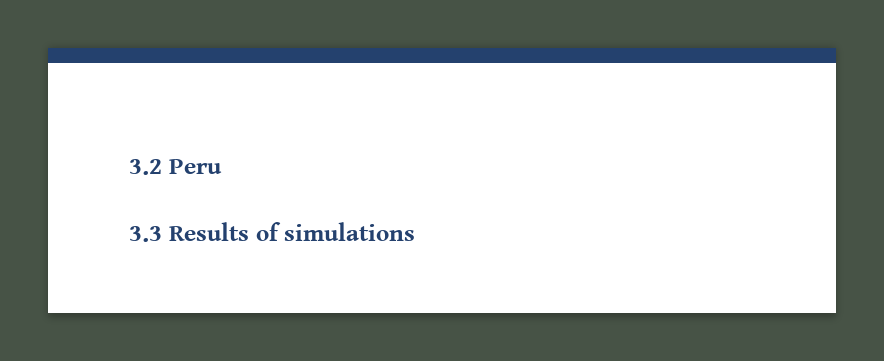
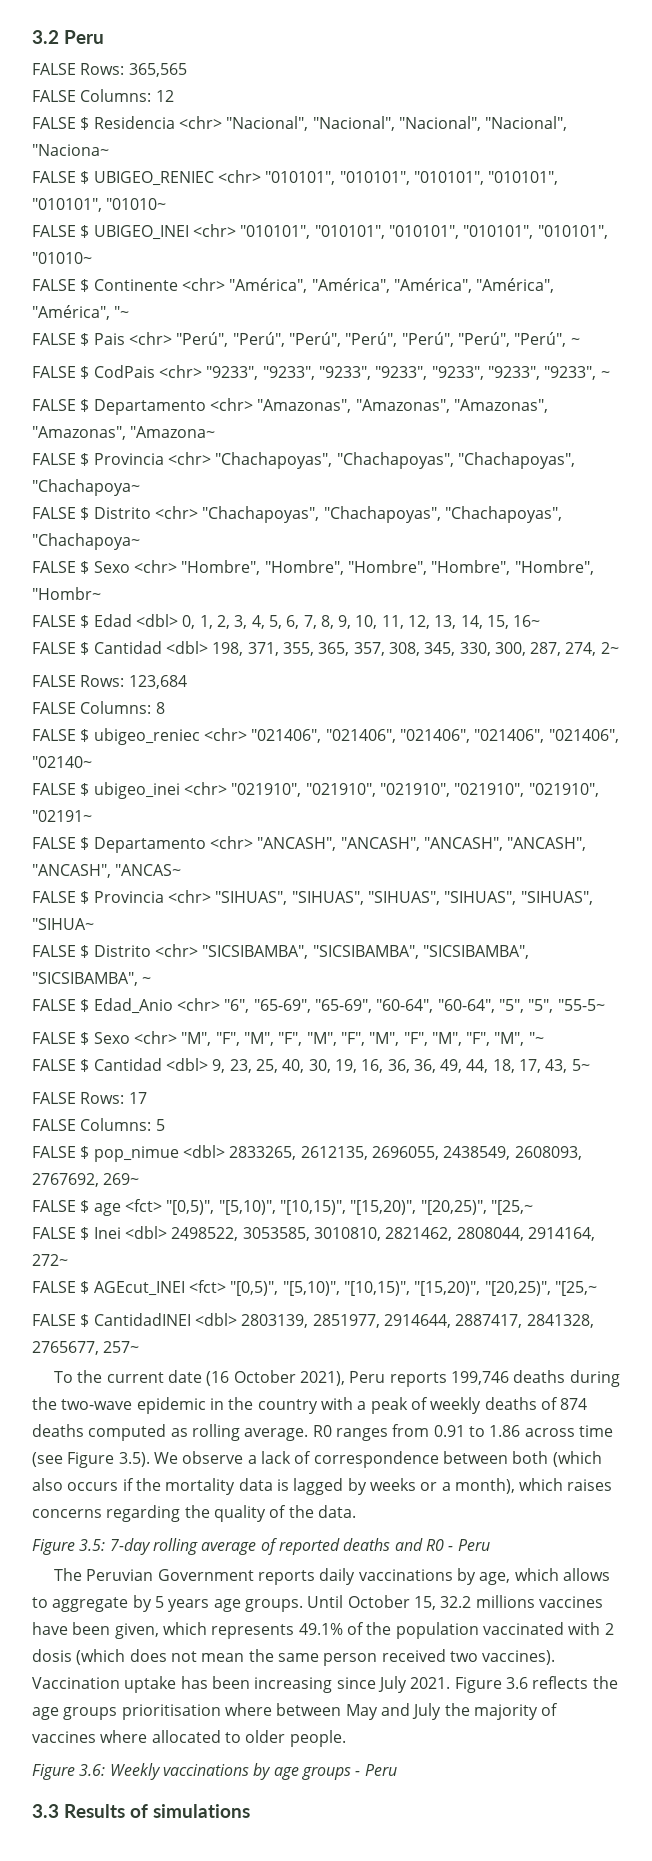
+ FALSE Rows: 365,565
+ FALSE Columns: 12
+ FALSE $ Residencia <chr> "Nacional", "Nacional", "Nacional", "Nacional", "Naciona~
+ FALSE $ UBIGEO_RENIEC <chr> "010101", "010101", "010101", "010101", "010101", "01010~
+ FALSE $ UBIGEO_INEI <chr> "010101", "010101", "010101", "010101", "010101", "01010~
+ FALSE $ Continente <chr> "América", "América", "América", "América", "América", "~
+ FALSE $ Pais <chr> "Perú", "Perú", "Perú", "Perú", "Perú", "Perú", "Perú", ~
+ FALSE $ CodPais <chr> "9233", "9233", "9233", "9233", "9233", "9233", "9233", ~
+ FALSE $ Departamento <chr> "Amazonas", "Amazonas", "Amazonas", "Amazonas", "Amazona~
+ FALSE $ Provincia <chr> "Chachapoyas", "Chachapoyas", "Chachapoyas", "Chachapoya~
+ FALSE $ Distrito <chr> "Chachapoyas", "Chachapoyas", "Chachapoyas", "Chachapoya~
+ FALSE $ Sexo <chr> "Hombre", "Hombre", "Hombre", "Hombre", "Hombre", "Hombr~
+ FALSE $ Edad <dbl> 0, 1, 2, 3, 4, 5, 6, 7, 8, 9, 10, 11, 12, 13, 14, 15, 16~
+ FALSE $ Cantidad <dbl> 198, 371, 355, 365, 357, 308, 345, 330, 300, 287, 274, 2~
+ FALSE Rows: 123,684
+ FALSE Columns: 8
+ FALSE $ ubigeo_reniec <chr> "021406", "021406", "021406", "021406", "021406", "02140~
+ FALSE $ ubigeo_inei <chr> "021910", "021910", "021910", "021910", "021910", "02191~
+ FALSE $ Departamento <chr> "ANCASH", "ANCASH", "ANCASH", "ANCASH", "ANCASH", "ANCAS~
+ FALSE $ Provincia <chr> "SIHUAS", "SIHUAS", "SIHUAS", "SIHUAS", "SIHUAS", "SIHUA~
+ FALSE $ Distrito <chr> "SICSIBAMBA", "SICSIBAMBA", "SICSIBAMBA", "SICSIBAMBA", ~
+ FALSE $ Edad_Anio <chr> "6", "65-69", "65-69", "60-64", "60-64", "5", "5", "55-5~
+ FALSE $ Sexo <chr> "M", "F", "M", "F", "M", "F", "M", "F", "M", "F", "M", "~
+ FALSE $ Cantidad <dbl> 9, 23, 25, 40, 30, 19, 16, 36, 36, 49, 44, 18, 17, 43, 5~
+ FALSE Rows: 17
+ FALSE Columns: 5
+ FALSE $ pop_nimue <dbl> 2833265, 2612135, 2696055, 2438549, 2608093, 2767692, 269~
+ FALSE $ age <fct> "[0,5)", "[5,10)", "[10,15)", "[15,20)", "[20,25)", "[25,~
+ FALSE $ Inei <dbl> 2498522, 3053585, 3010810, 2821462, 2808044, 2914164, 272~
+ FALSE $ AGEcut_INEI <fct> "[0,5)", "[5,10)", "[10,15)", "[15,20)", "[20,25)", "[25,~
+ FALSE $ CantidadINEI <dbl> 2803139, 2851977, 2914644, 2887417, 2841328, 2765677, 257~
+ To the current date (16 October 2021), Peru reports 199,746 deaths during the two-wave epidemic in the country with a peak of weekly deaths of 874 deaths computed as rolling average. R0 ranges from 0.91 to 1.86 across time (see Figure 3.5). We observe a lack of correspondence between both (which also occurs if the mortality data is lagged by weeks or a month), which raises concerns regarding the quality of the data.
+ Figure 3.5: 7-day rolling average of reported deaths and R0 - Peru
+ The Peruvian Government reports daily vaccinations by age, which allows to aggregate by 5 years age groups. Until October 15, 32.2 millions vaccines have been given, which represents 49.1% of the population vaccinated with 2 dosis (which does not mean the same person received two vaccines). Vaccination uptake has been increasing since July 2021. Figure 3.6 reflects the age groups prioritisation where between May and July the majority of vaccines where allocated to older people.
+ Figure 3.6: Weekly vaccinations by age groups - Peru

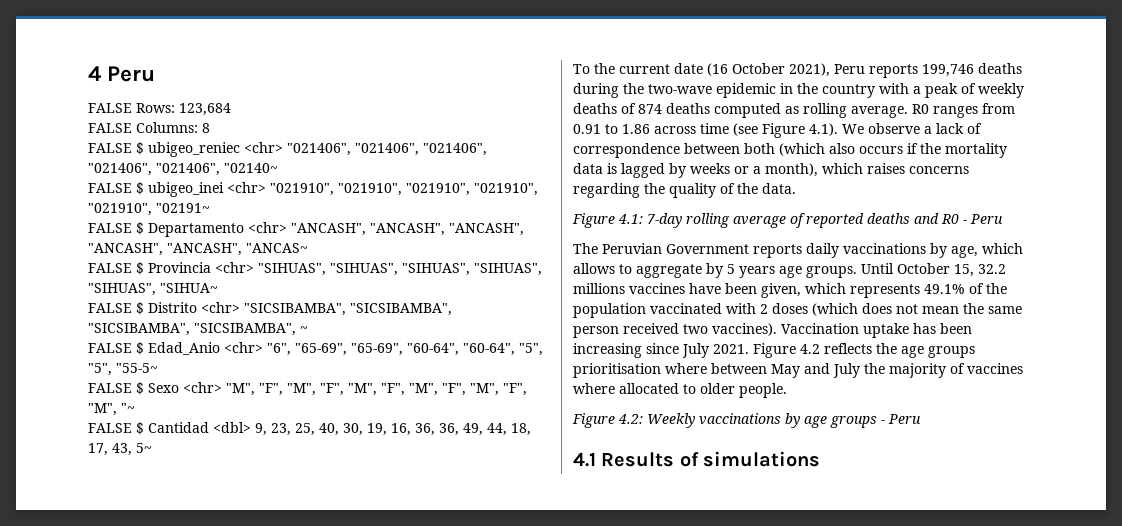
- 3.2 Peru
- FALSE Rows: 365,565
- FALSE Columns: 12
- FALSE $ Residencia <chr> "Nacional", "Nacional", "Nacional", "Nacional", "Naciona~
- FALSE $ UBIGEO_RENIEC <chr> "010101", "010101", "010101", "010101", "010101", "01010~
- FALSE $ UBIGEO_INEI <chr> "010101", "010101", "010101", "010101", "010101", "01010~
- FALSE $ Continente <chr> "América", "América", "América", "América", "América", "~
- FALSE $ Pais <chr> "Perú", "Perú", "Perú", "Perú", "Perú", "Perú", "Perú", ~
- FALSE $ CodPais <chr> "9233", "9233", "9233", "9233", "9233", "9233", "9233", ~
- FALSE $ Departamento <chr> "Amazonas", "Amazonas", "Amazonas", "Amazonas", "Amazona~
- FALSE $ Provincia <chr> "Chachapoyas", "Chachapoyas", "Chachapoyas", "Chachapoya~
- FALSE $ Distrito <chr> "Chachapoyas", "Chachapoyas", "Chachapoyas", "Chachapoya~
- FALSE $ Sexo <chr> "Hombre", "Hombre", "Hombre", "Hombre", "Hombre", "Hombr~
- FALSE $ Edad <dbl> 0, 1, 2, 3, 4, 5, 6, 7, 8, 9, 10, 11, 12, 13, 14, 15, 16~
- FALSE $ Cantidad <dbl> 198, 371, 355, 365, 357, 308, 345, 330, 300, 287, 274, 2~
+ 4 Peru
- FALSE Rows: 17
- FALSE Columns: 5
- FALSE $ pop_nimue <dbl> 2833265, 2612135, 2696055, 2438549, 2608093, 2767692, 269~
- FALSE $ age <fct> "[0,5)", "[5,10)", "[10,15)", "[15,20)", "[20,25)", "[25,~
- FALSE $ Inei <dbl> 2498522, 3053585, 3010810, 2821462, 2808044, 2914164, 272~
- FALSE $ AGEcut_INEI <fct> "[0,5)", "[5,10)", "[10,15)", "[15,20)", "[20,25)", "[25,~
- FALSE $ CantidadINEI <dbl> 2803139, 2851977, 2914644, 2887417, 2841328, 2765677, 257~
- R0 ranges from 0.91 to 1.86 across time (see Figure 3.5). We observe a lack of correspondence between both (which also occurs if the mortality data is lagged by weeks or a month), which raises concerns regarding the quality of the data.
+ R0 ranges from 0.91 to 1.86 across time (see Figure 4.1). We observe a lack of correspondence between both (which also occurs if the mortality data is lagged by weeks or a month), which raises concerns regarding the quality of the data.
- Figure 3.5: 7-day rolling average of reported deaths and R0 - Peru
+ Figure 4.1: 7-day rolling average of reported deaths and R0 - Peru
- Until October 15, 32.2 millions vaccines have been given, which represents 49.1% of the population vaccinated with 2 dosis (which does not mean the same person received two vaccines).
+ Until October 15, 32.2 millions vaccines have been given, which represents 49.1% of the population vaccinated with 2 doses (which does not mean the same person received two vaccines).
- Figure 3.6 reflects the age groups prioritisation where between May and July the majority of vaccines where allocated to older people.
+ Figure 4.2 reflects the age groups prioritisation where between May and July the majority of vaccines where allocated to older people.
- Figure 3.6: Weekly vaccinations by age groups - Peru
+ Figure 4.2: Weekly vaccinations by age groups - Peru
- 3.3 Results of simulations
+ 4.1 Results of simulations

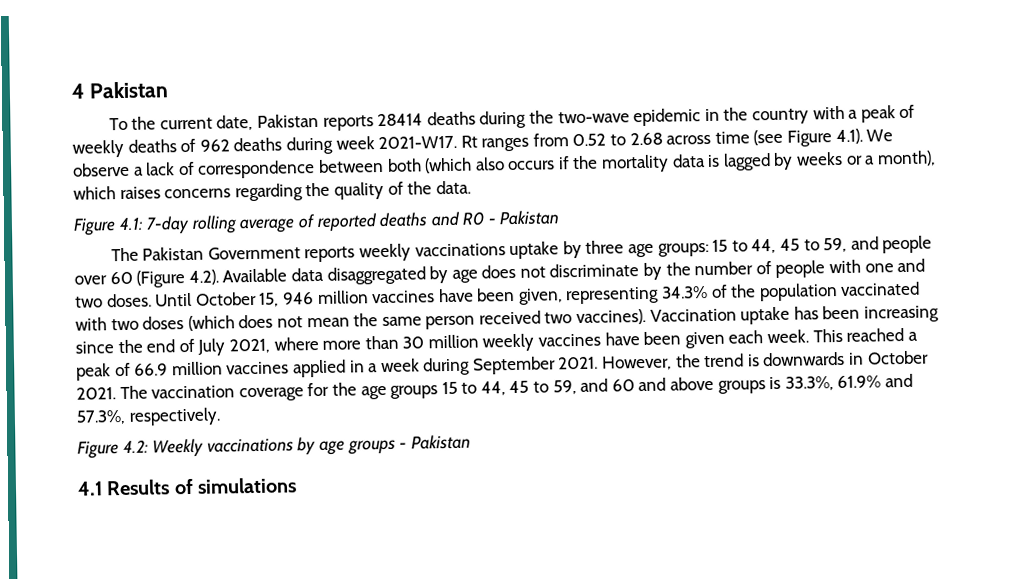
- 4 Peru
- FALSE Rows: 123,684
- FALSE Columns: 8
- FALSE $ ubigeo_reniec <chr> "021406", "021406", "021406", "021406", "021406", "02140~
- FALSE $ ubigeo_inei <chr> "021910", "021910", "021910", "021910", "021910", "02191~
- FALSE $ Departamento <chr> "ANCASH", "ANCASH", "ANCASH", "ANCASH", "ANCASH", "ANCAS~
- FALSE $ Provincia <chr> "SIHUAS", "SIHUAS", "SIHUAS", "SIHUAS", "SIHUAS", "SIHUA~
- FALSE $ Distrito <chr> "SICSIBAMBA", "SICSIBAMBA", "SICSIBAMBA", "SICSIBAMBA", ~
- FALSE $ Edad_Anio <chr> "6", "65-69", "65-69", "60-64", "60-64", "5", "5", "55-5~
- FALSE $ Sexo <chr> "M", "F", "M", "F", "M", "F", "M", "F", "M", "F", "M", "~
- FALSE $ Cantidad <dbl> 9, 23, 25, 40, 30, 19, 16, 36, 36, 49, 44, 18, 17, 43, 5~
- To the current date (16 October 2021), Peru reports 199,746 deaths during the two-wave epidemic in the country with a peak of weekly deaths of 874 deaths computed as rolling average. R0 ranges from 0.91 to 1.86 across time (see Figure 4.1). We observe a lack of correspondence between both (which also occurs if the mortality data is lagged by weeks or a month), which raises concerns regarding the quality of the data.
+ 4 Pakistan
+ To the current date, Pakistan reports 28414 deaths during the two-wave epidemic in the country with a peak of weekly deaths of 962 deaths during week 2021-W17. Rt ranges from 0.52 to 2.68 across time (see Figure 4.1). We observe a lack of correspondence between both (which also occurs if the mortality data is lagged by weeks or a month), which raises concerns regarding the quality of the data.
- Figure 4.1: 7-day rolling average of reported deaths and R0 - Peru
- The Peruvian Government reports daily vaccinations by age, which allows to aggregate by 5 years age groups.
+ Figure 4.1: 7-day rolling average of reported deaths and R0 - Pakistan
+ The Pakistan Government reports weekly vaccinations uptake by three age groups: 15 to 44, 45 to 59, and people over 60 (Figure 4.2). Available data disaggregated by age does not discriminate by the number of people with one and two doses.
- Until October 15, 32.2 millions vaccines have been given, which represents 49.1% of the population vaccinated with 2 doses (which does not mean the same person received two vaccines).
+ Until October 15, 946 million vaccines have been given, representing 34.3% of the population vaccinated with two doses (which does not mean the same person received two vaccines).
- Vaccination uptake has been increasing since July 2021. Figure 4.2 reflects the age groups prioritisation where between May and July the majority of vaccines where allocated to older people.
+ Vaccination uptake has been increasing since the end of July 2021, where more than 30 million weekly vaccines have been given each week. This reached a peak of 66.9 million vaccines applied in a week during September 2021. However, the trend is downwards in October 2021. The vaccination coverage for the age groups 15 to 44, 45 to 59, and 60 and above groups is 33.3%, 61.9% and 57.3%, respectively.
- Figure 4.2: Weekly vaccinations by age groups - Peru
+ Figure 4.2: Weekly vaccinations by age groups - Pakistan

